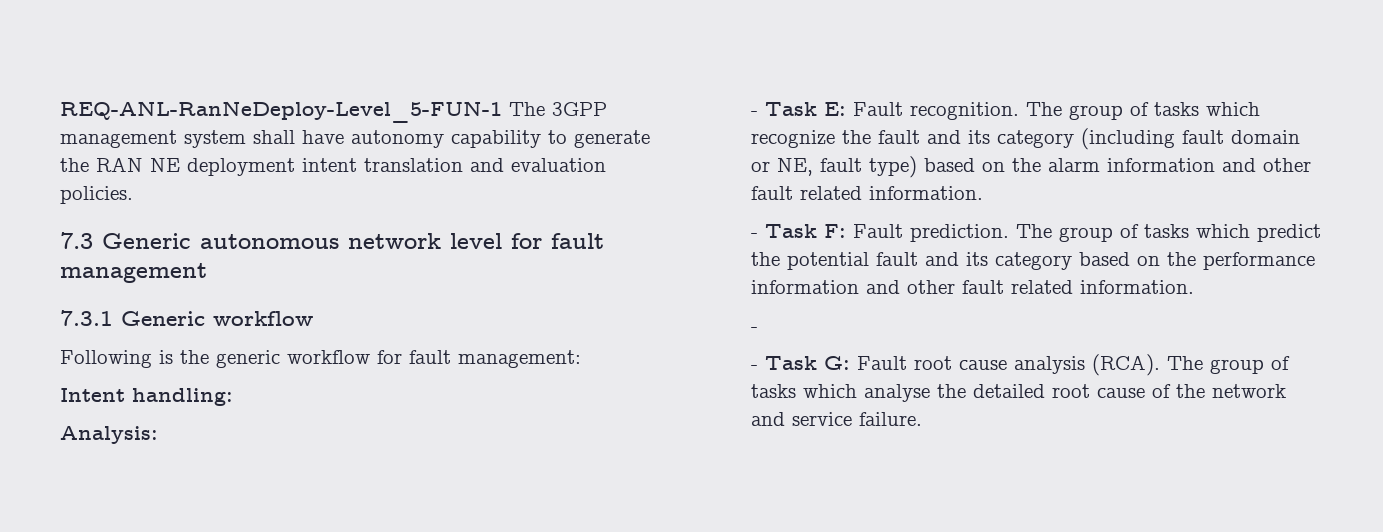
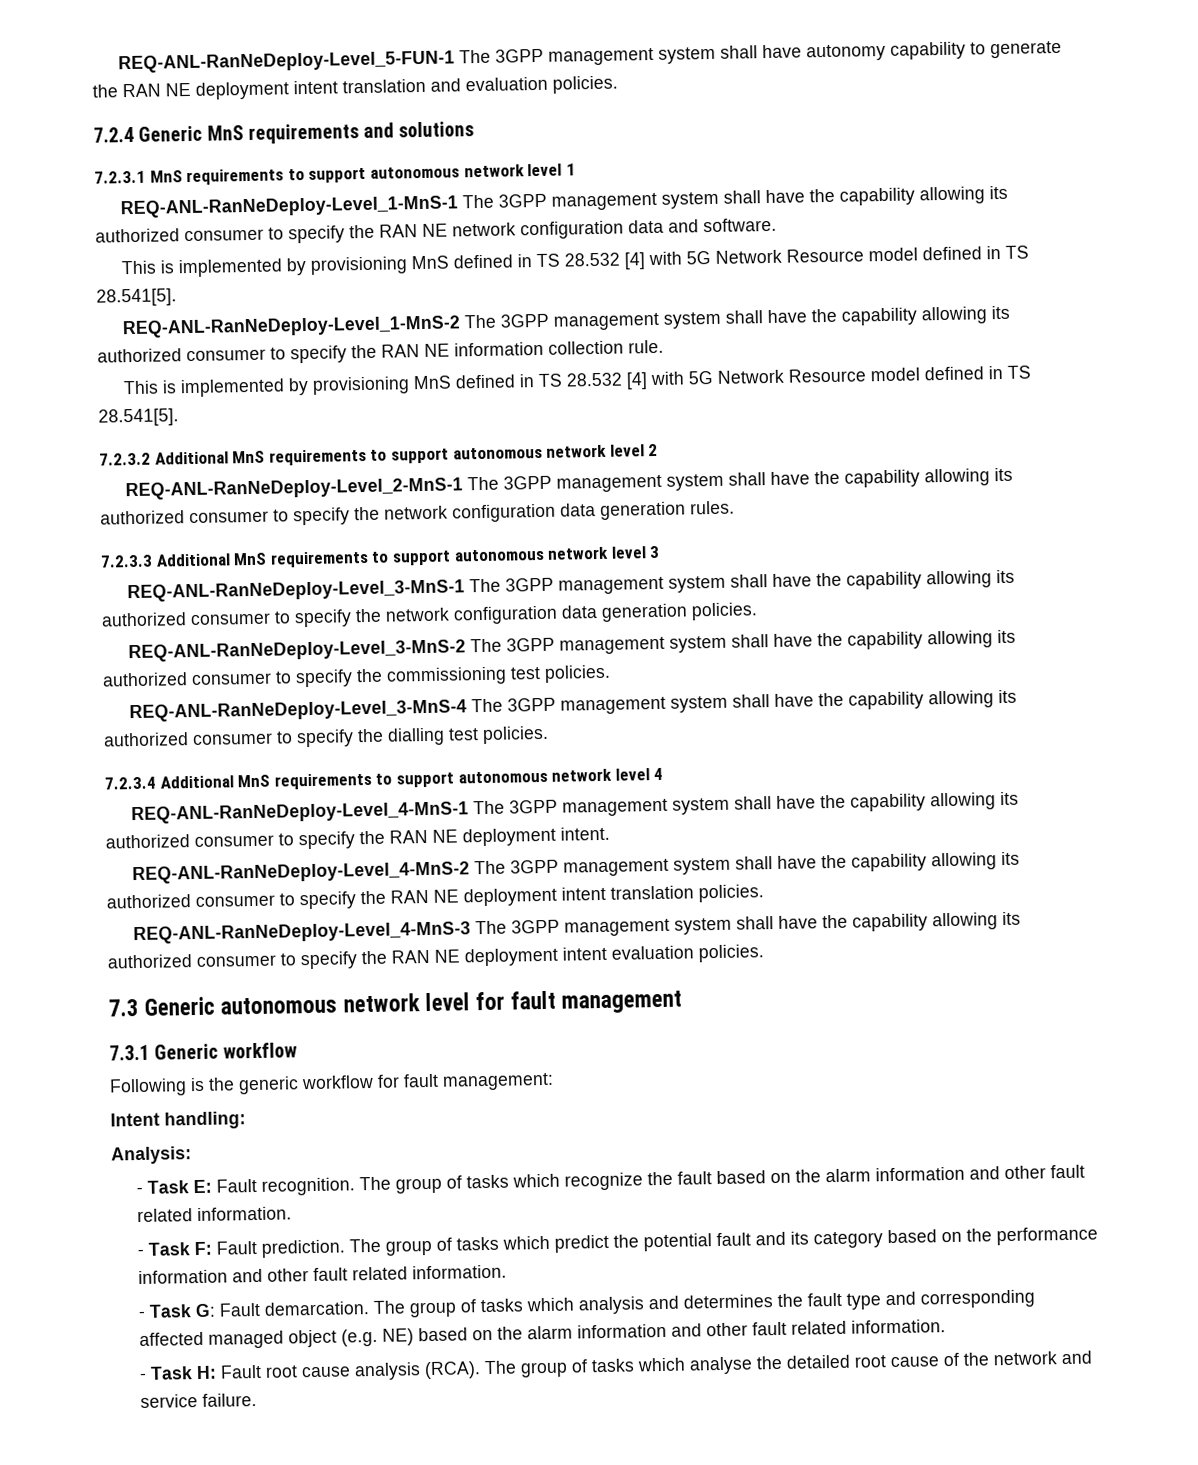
+ 7.2.4 Generic MnS requirements and solutions
+ 7.2.3.1 MnS requirements to support autonomous network level 1
+ REQ-ANL-RanNeDeploy-Level_1-MnS-1 The 3GPP management system shall have the capability allowing its authorized consumer to specify the RAN NE network configuration data and software.
+ This is implemented by provisioning MnS defined in TS 28.532 [4] with 5G Network Resource model defined in TS 28.541[5].
+ REQ-ANL-RanNeDeploy-Level_1-MnS-2 The 3GPP management system shall have the capability allowing its authorized consumer to specify the RAN NE information collection rule.
+ This is implemented by provisioning MnS defined in TS 28.532 [4] with 5G Network Resource model defined in TS 28.541[5].
+ 7.2.3.2 Additional MnS requirements to support autonomous network level 2
+ REQ-ANL-RanNeDeploy-Level_2-MnS-1 The 3GPP management system shall have the capability allowing its authorized consumer to specify the network configuration data generation rules.
+ 7.2.3.3 Additional MnS requirements to support autonomous network level 3
+ REQ-ANL-RanNeDeploy-Level_3-MnS-1 The 3GPP management system shall have the capability allowing its authorized consumer to specify the network configuration data generation policies.
+ REQ-ANL-RanNeDeploy-Level_3-MnS-2 The 3GPP management system shall have the capability allowing its authorized consumer to specify the commissioning test policies.
+ REQ-ANL-RanNeDeploy-Level_3-MnS-4 The 3GPP management system shall have the capability allowing its authorized consumer to specify the dialling test policies.
+ 7.2.3.4 Additional MnS requirements to support autonomous network level 4
+ REQ-ANL-RanNeDeploy-Level_4-MnS-1 The 3GPP management system shall have the capability allowing its authorized consumer to specify the RAN NE deployment intent.
+ REQ-ANL-RanNeDeploy-Level_4-MnS-2 The 3GPP management system shall have the capability allowing its authorized consumer to specify the RAN NE deployment intent translation policies.
+ REQ-ANL-RanNeDeploy-Level_4-MnS-3 The 3GPP management system shall have the capability allowing its authorized consumer to specify the RAN NE deployment intent evaluation policies.
- The group of tasks which recognize the fault and its category (including fault domain or NE, fault type) based on the alarm information and other fault related information.
+ The group of tasks which recognize the fault based on the alarm information and other fault related information.
  The group of tasks which predict the potential fault and its category based on the performance information and other fault related information.
- -
- - Task G: Fault root cause analysis (RCA).
+ - Task G: Fault demarcation. The group of tasks which analysis and determines the fault type and corresponding affected managed object (e.g. NE) based on the alarm information and other fault related information.
+ - Task H: Fault root cause analysis (RCA).

